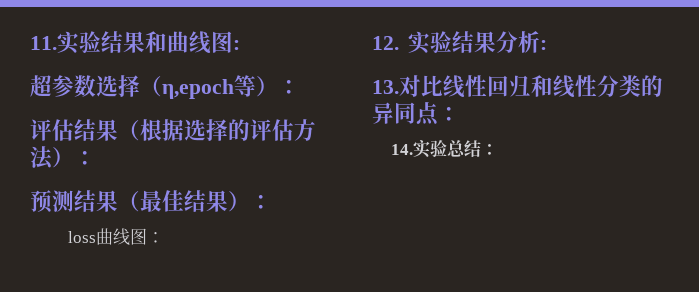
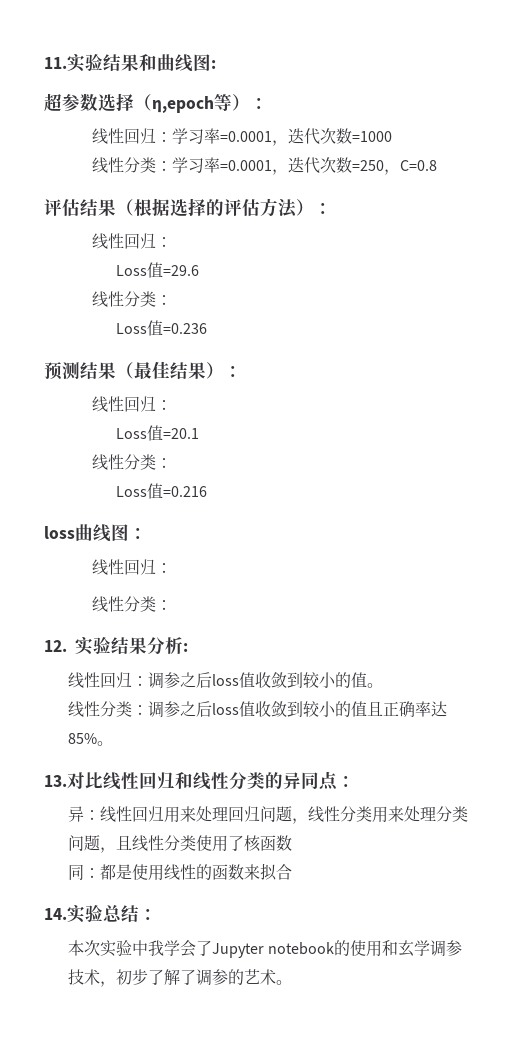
+ 线性回归：学习率=0.0001，迭代次数=1000
+ 线性分类：学习率=0.0001，迭代次数=250，C=0.8
  评估结果（根据选择的评估方法）：
+ 线性回归：
+ Loss值=29.6
+ 线性分类：
+ Loss值=0.236
  预测结果（最佳结果）：
+ 线性回归：
+ Loss值=20.1
+ 线性分类：
+ Loss值=0.216
  loss曲线图：
+ 线性回归：
+ 线性分类：
+ 线性回归：调参之后loss值收敛到较小的值。
+ 线性分类：调参之后loss值收敛到较小的值且正确率达85%。
+ 异：线性回归用来处理回归问题，线性分类用来处理分类问题，且线性分类使用了核函数
+ 同：都是使用线性的函数来拟合
  14.实验总结：
+ 本次实验中我学会了Jupyter notebook的使用和玄学调参技术，初步了解了调参的艺术。

